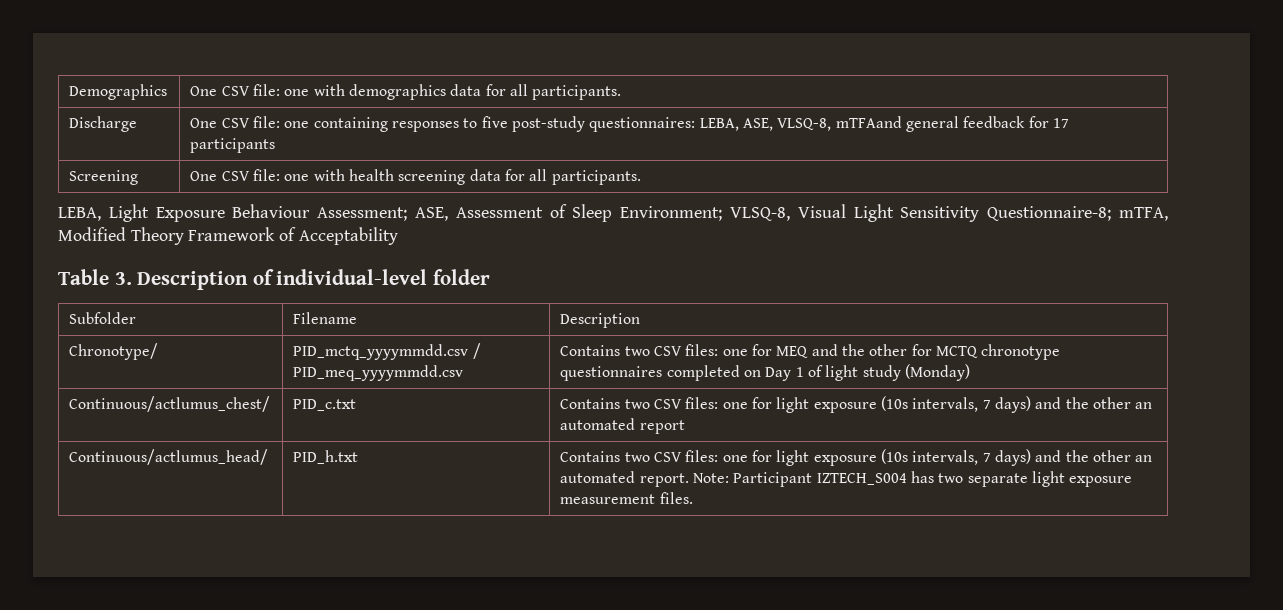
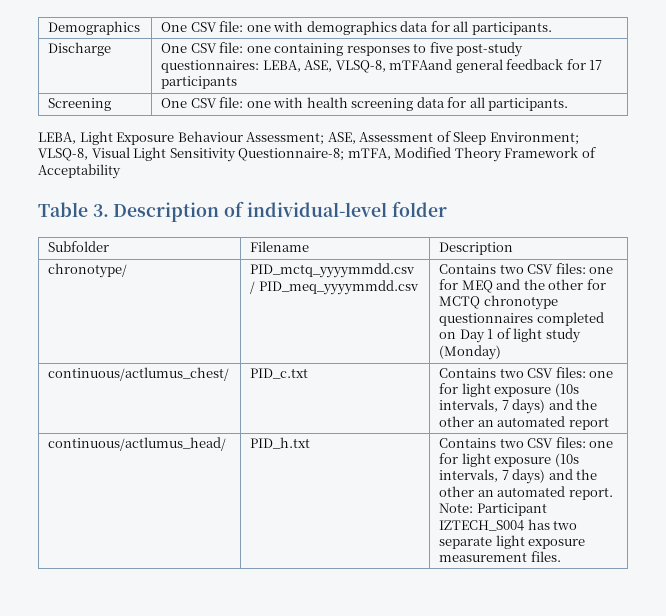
- Chronotype/ | PID_mctq_yyyymmdd.csv / PID_meq_yyyymmdd.csv | Contains two CSV files: one for MEQ and the other for MCTQ chronotype questionnaires completed on Day 1 of light study (Monday)
+ chronotype/ | PID_mctq_yyyymmdd.csv / PID_meq_yyyymmdd.csv | Contains two CSV files: one for MEQ and the other for MCTQ chronotype questionnaires completed on Day 1 of light study (Monday)
- Continuous/actlumus_chest/ | PID_c.txt | Contains two CSV files: one for light exposure (10s intervals, 7 days) and the other an automated report
+ continuous/actlumus_chest/ | PID_c.txt | Contains two CSV files: one for light exposure (10s intervals, 7 days) and the other an automated report
- Continuous/actlumus_head/ | PID_h.txt | Contains two CSV files: one for light exposure (10s intervals, 7 days) and the other an automated report. Note: Participant IZTECH_S004 has two separate light exposure measurement files.
+ continuous/actlumus_head/ | PID_h.txt | Contains two CSV files: one for light exposure (10s intervals, 7 days) and the other an automated report. Note: Participant IZTECH_S004 has two separate light exposure measurement files.

